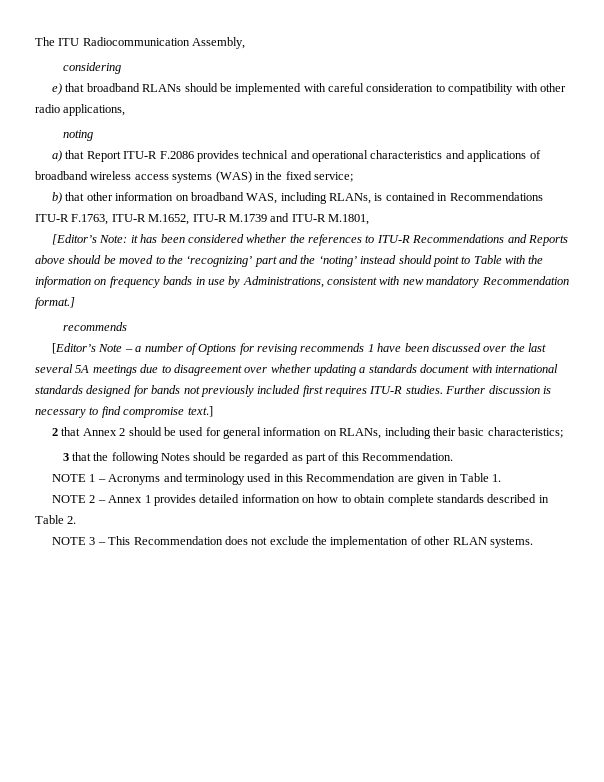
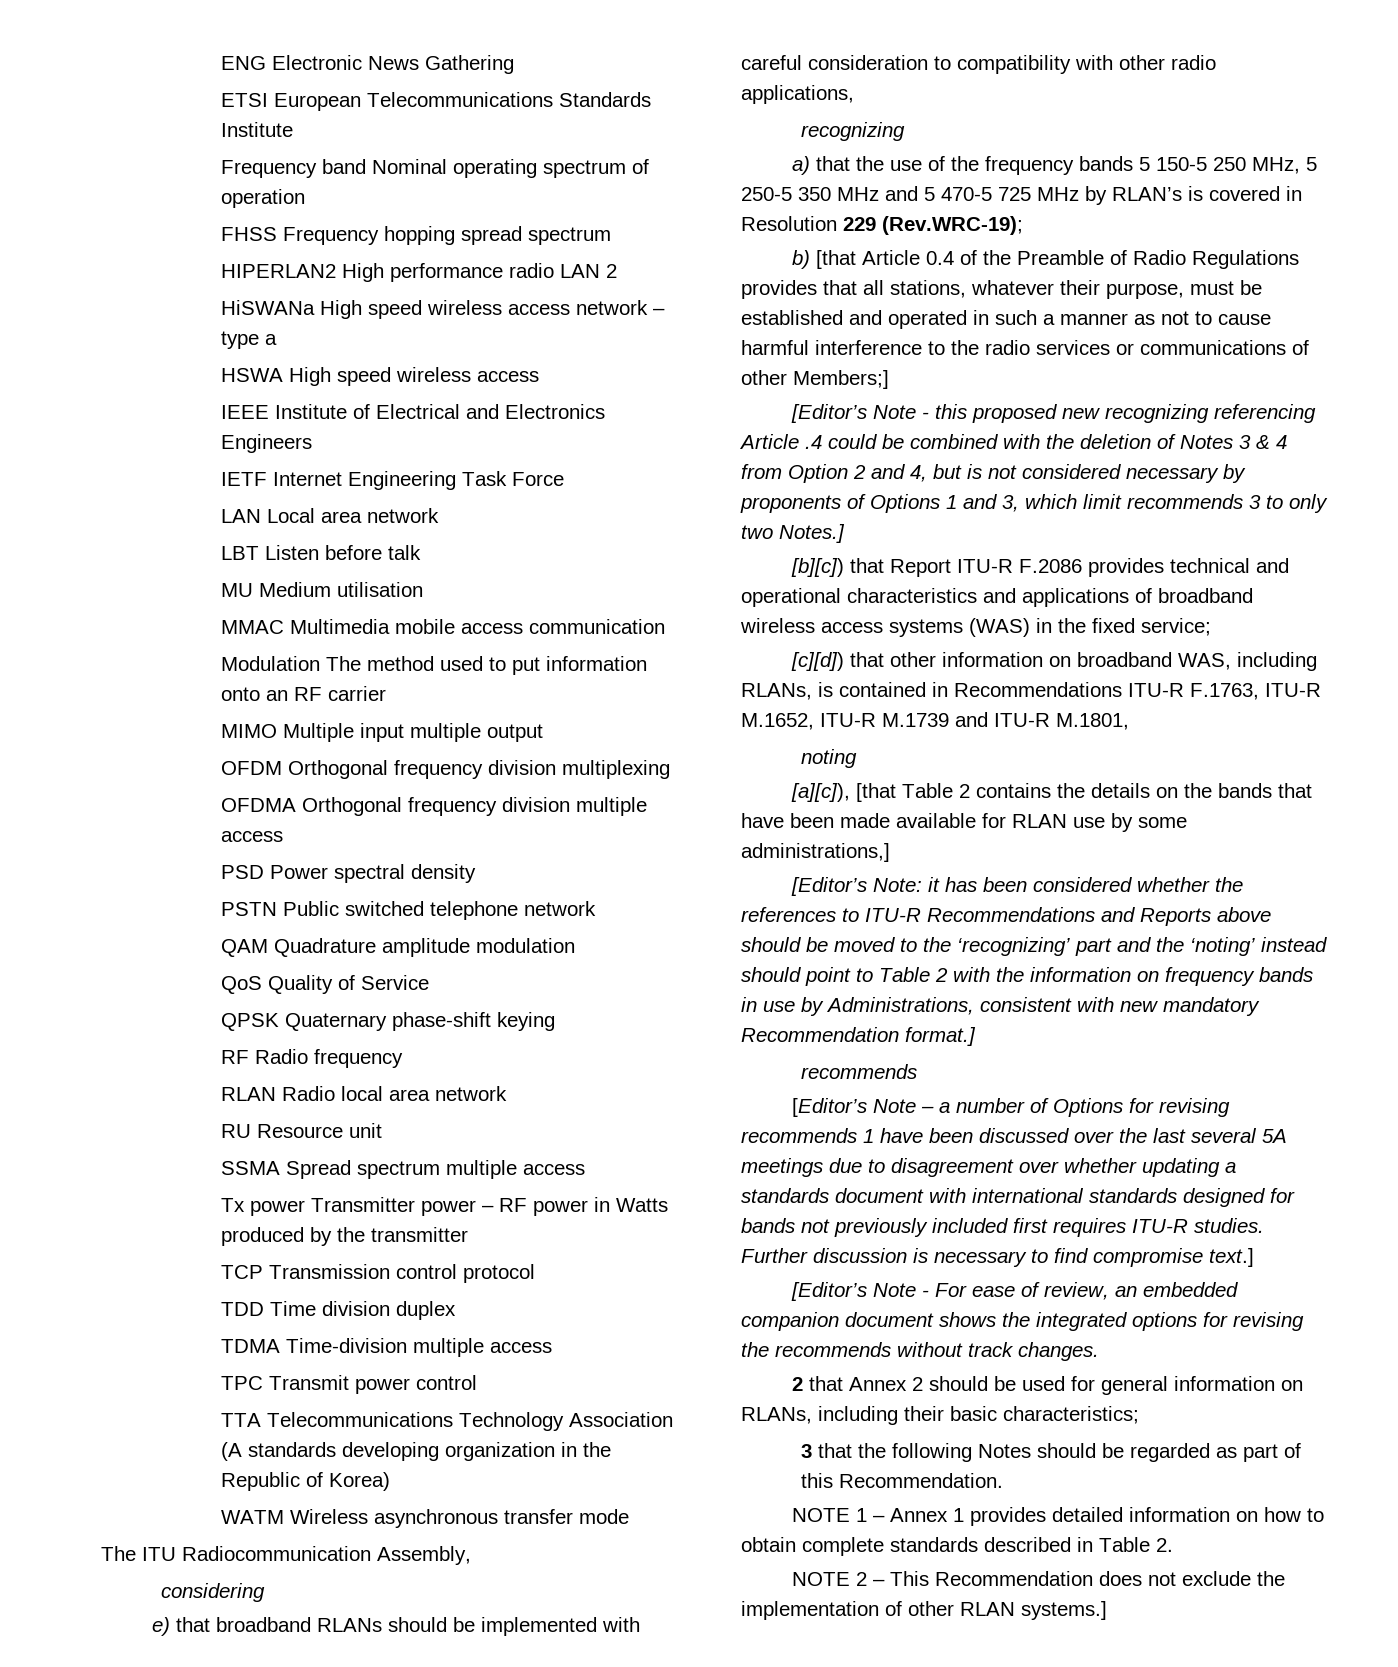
+ ENG Electronic News Gathering
+ ETSI European Telecommunications Standards Institute
+ Frequency band Nominal operating spectrum of operation
+ FHSS Frequency hopping spread spectrum
+ HIPERLAN2 High performance radio LAN 2
+ HiSWANa High speed wireless access network – type a
+ HSWA High speed wireless access
+ IEEE Institute of Electrical and Electronics Engineers
+ IETF Internet Engineering Task Force
+ LAN Local area network
+ LBT Listen before talk
+ MU Medium utilisation
+ MMAC Multimedia mobile access communication
+ Modulation The method used to put information onto an RF carrier
+ MIMO Multiple input multiple output
+ OFDM Orthogonal frequency division multiplexing
+ OFDMA Orthogonal frequency division multiple access
+ PSD Power spectral density
+ PSTN Public switched telephone network
+ QAM Quadrature amplitude modulation
+ QoS Quality of Service
+ QPSK Quaternary phase-shift keying
+ RF Radio frequency
+ RLAN Radio local area network
+ RU Resource unit
+ SSMA Spread spectrum multiple access
+ Tx power Transmitter power – RF power in Watts produced by the transmitter
+ TCP Transmission control protocol
+ TDD Time division duplex
+ TDMA Time-division multiple access
+ TPC Transmit power control
+ TTA Telecommunications Technology Association (A standards developing organization in the Republic of Korea)
+ WATM Wireless asynchronous transfer mode
  e) that broadband RLANs should be implemented with careful consideration to compatibility with other radio applications,
- noting
+ recognizing
- a) that Report ITU-R F.2086 provides technical and operational characteristics and applications of broadband wireless access systems (WAS) in the fixed service;
+ a) that the use of the frequency bands 5 150-5 250 MHz, 5 250-5 350 MHz and 5 470-5 725 MHz by RLAN’s is covered in Resolution 229 (Rev.WRC-19);
+ b) [that Article 0.4 of the Preamble of Radio Regulations provides that all stations, whatever their purpose, must be established and operated in such a manner as not to cause harmful interference to the radio services or communications of other Members;]
+ [Editor’s Note - this proposed new recognizing referencing Article .4 could be combined with the deletion of Notes 3 & 4 from Option 2 and 4, but is not considered necessary by proponents of Options 1 and 3, which limit recommends 3 to only two Notes.]
+ [b][c]) that Report ITU-R F.2086 provides technical and operational characteristics and applications of broadband wireless access systems (WAS) in the fixed service;
- b) that other information on broadband WAS, including RLANs, is contained in Recommendations ITU-R F.1763, ITU-R M.1652, ITU-R M.1739 and ITU-R M.1801,
+ [c][d]) that other information on broadband WAS, including RLANs, is contained in Recommendations ITU-R F.1763, ITU-R M.1652, ITU-R M.1739 and ITU-R M.1801,
+ noting
+ [a][c]), [that Table 2 contains the details on the bands that have been made available for RLAN use by some administrations,]
- [Editor’s Note: it has been considered whether the references to ITU-R Recommendations and Reports above should be moved to the ‘recognizing’ part and the ‘noting’ instead should point to Table with the information on frequency bands in use by Administrations, consistent with new mandatory Recommendation format.]
+ [Editor’s Note: it has been considered whether the references to ITU-R Recommendations and Reports above should be moved to the ‘recognizing’ part and the ‘noting’ instead should point to Table 2 with the information on frequency bands in use by Administrations, consistent with new mandatory Recommendation format.]
+ [Editor’s Note - For ease of review, an embedded companion document shows the integrated options for revising the recommends without track changes.
- NOTE 1 – Acronyms and terminology used in this Recommendation are given in Table 1.
- NOTE 2 – Annex 1 provides detailed information on how to obtain complete standards described in Table 2.
+ NOTE 1 – Annex 1 provides detailed information on how to obtain complete standards described in Table 2.
- NOTE 3 – This Recommendation does not exclude the implementation of other RLAN systems.
+ NOTE 2 – This Recommendation does not exclude the implementation of other RLAN systems.]

